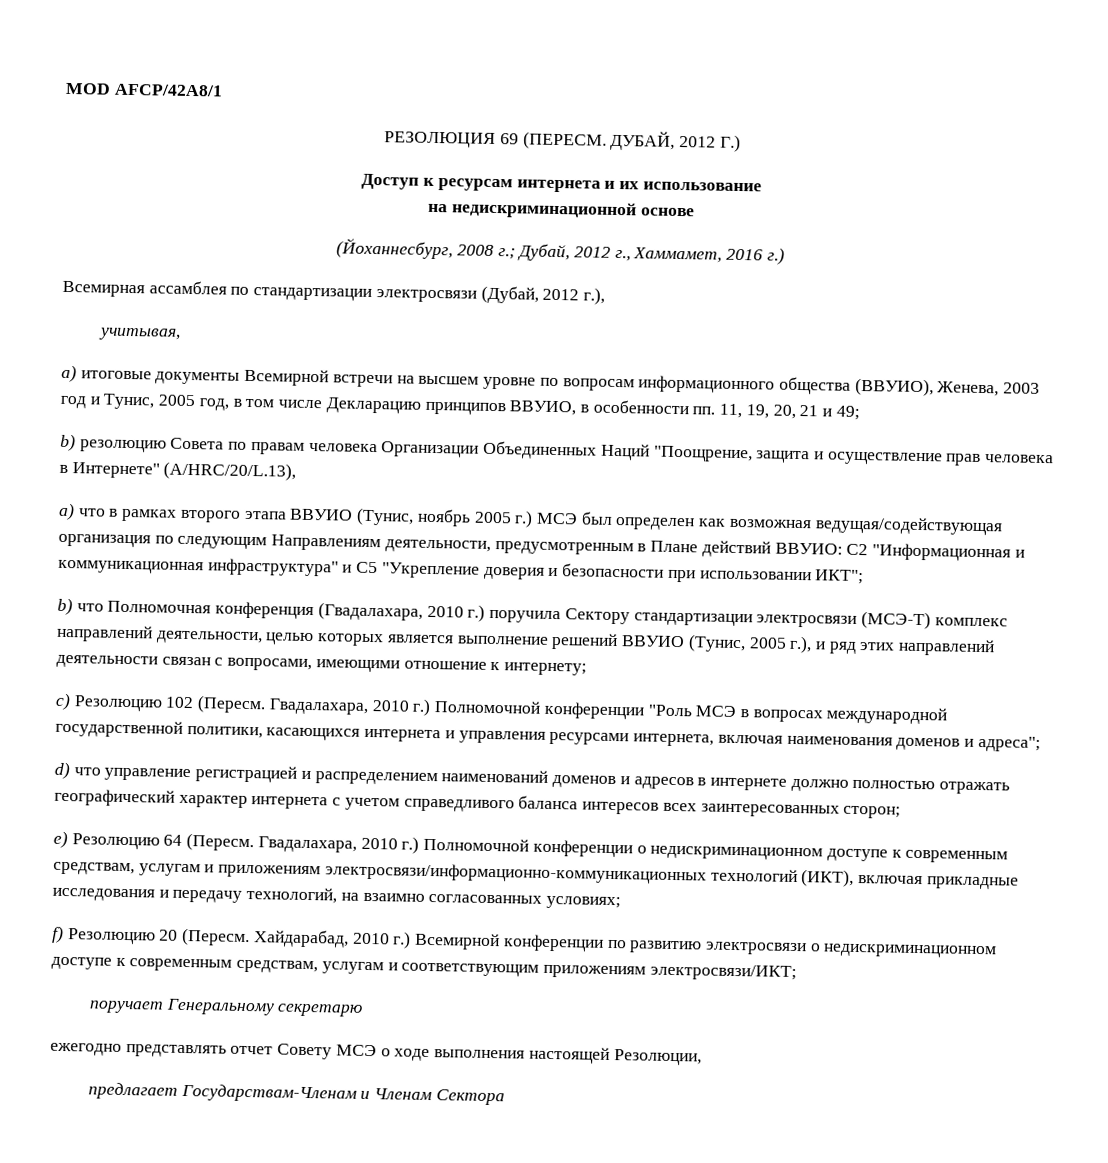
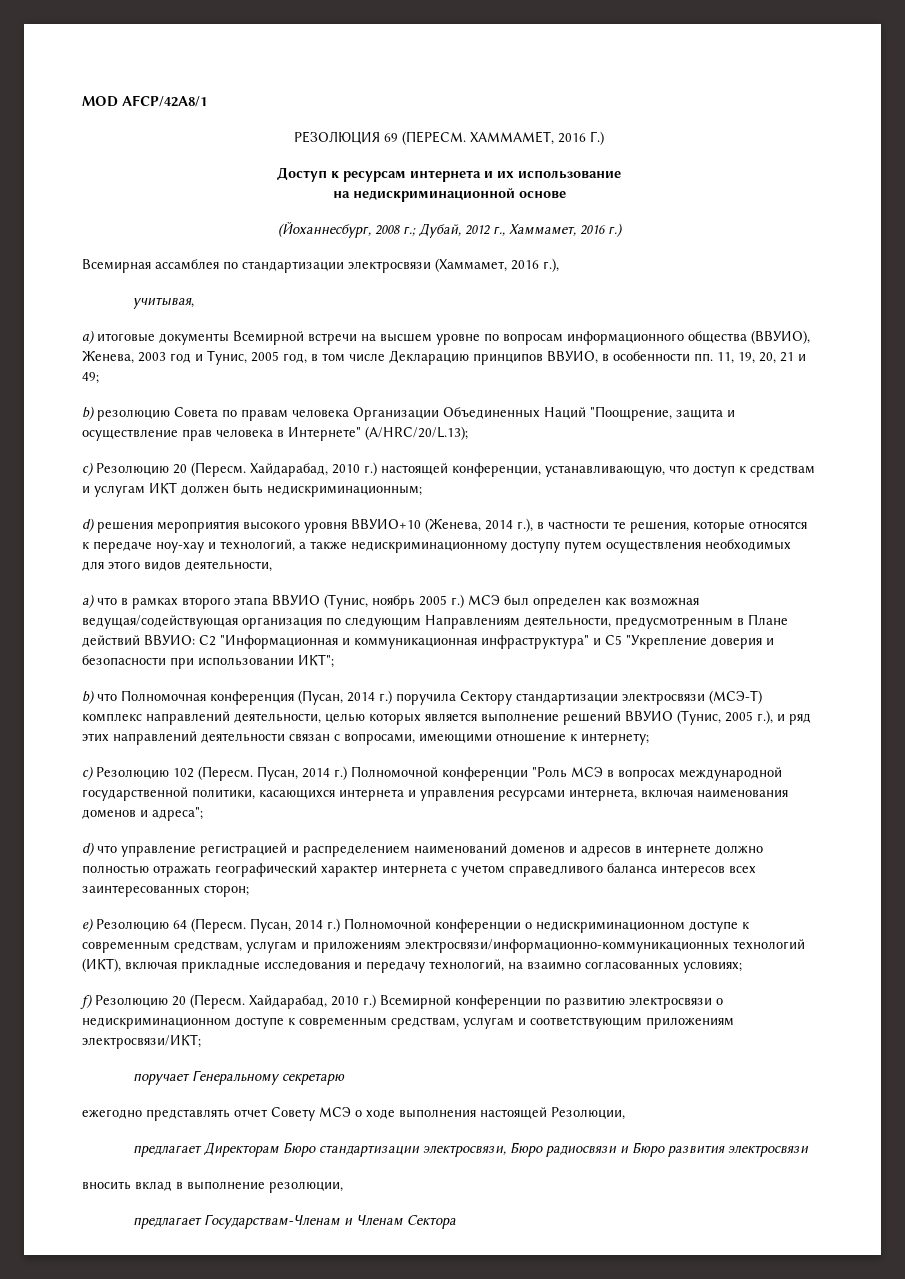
- ДУБАЙ, 2012 Г.)
+ ХАММАМЕТ, 2016 Г.)
- Всемирная ассамблея по стандартизации электросвязи (Дубай, 2012 г.),
+ Всемирная ассамблея по стандартизации электросвязи (Хаммамет, 2016 г.),
- b) резолюцию Совета по правам человека Организации Объединенных Наций "Поощрение, защита и осуществление прав человека в Интернете" (A/HRC/20/L.13),
+ b) резолюцию Совета по правам человека Организации Объединенных Наций "Поощрение, защита и осуществление прав человека в Интернете" (A/HRC/20/L.13);
+ c) Резолюцию 20 (Пересм. Хайдарабад, 2010 г.) настоящей конференции, устанавливающую, что доступ к средствам и услугам ИКТ должен быть недискриминационным;
+ d) решения мероприятия высокого уровня ВВУИО+10 (Женева, 2014 г.), в частности те решения, которые относятся к передаче ноу-хау и технологий, а также недискриминационному доступу путем осуществления необходимых для этого видов деятельности,
- b) что Полномочная конференция (Гвадалахара, 2010 г.) поручила Сектору стандартизации электросвязи (МСЭ-Т) комплекс направлений деятельности, целью которых является выполнение решений ВВУИО (Тунис, 2005 г.), и ряд этих направлений деятельности связан с вопросами, имеющими отношение к интернету;
+ b) что Полномочная конференция (Пусан, 2014 г.) поручила Сектору стандартизации электросвязи (МСЭ-Т) комплекс направлений деятельности, целью которых является выполнение решений ВВУИО (Тунис, 2005 г.), и ряд этих направлений деятельности связан с вопросами, имеющими отношение к интернету;
- Гвадалахара, 2010 г.) Полномочной конференции "Роль МСЭ в вопросах международной государственной политики, касающихся интернета и управления ресурсами интернета, включая наименования доменов и адреса";
+ Пусан, 2014 г.) Полномочной конференции "Роль МСЭ в вопросах международной государственной политики, касающихся интернета и управления ресурсами интернета, включая наименования доменов и адреса";
- Гвадалахара, 2010 г.) Полномочной конференции о недискриминационном доступе к современным средствам, услугам и приложениям электросвязи/информационно-коммуникационных технологий (ИКТ), включая прикладные исследования и передачу технологий, на взаимно согласованных условиях;
+ Пусан, 2014 г.) Полномочной конференции о недискриминационном доступе к современным средствам, услугам и приложениям электросвязи/информационно-коммуникационных технологий (ИКТ), включая прикладные исследования и передачу технологий, на взаимно согласованных условиях;
+ предлагает Директорам Бюро стандартизации электросвязи, Бюро радиосвязи и Бюро развития электросвязи
+ вносить вклад в выполнение резолюции,

